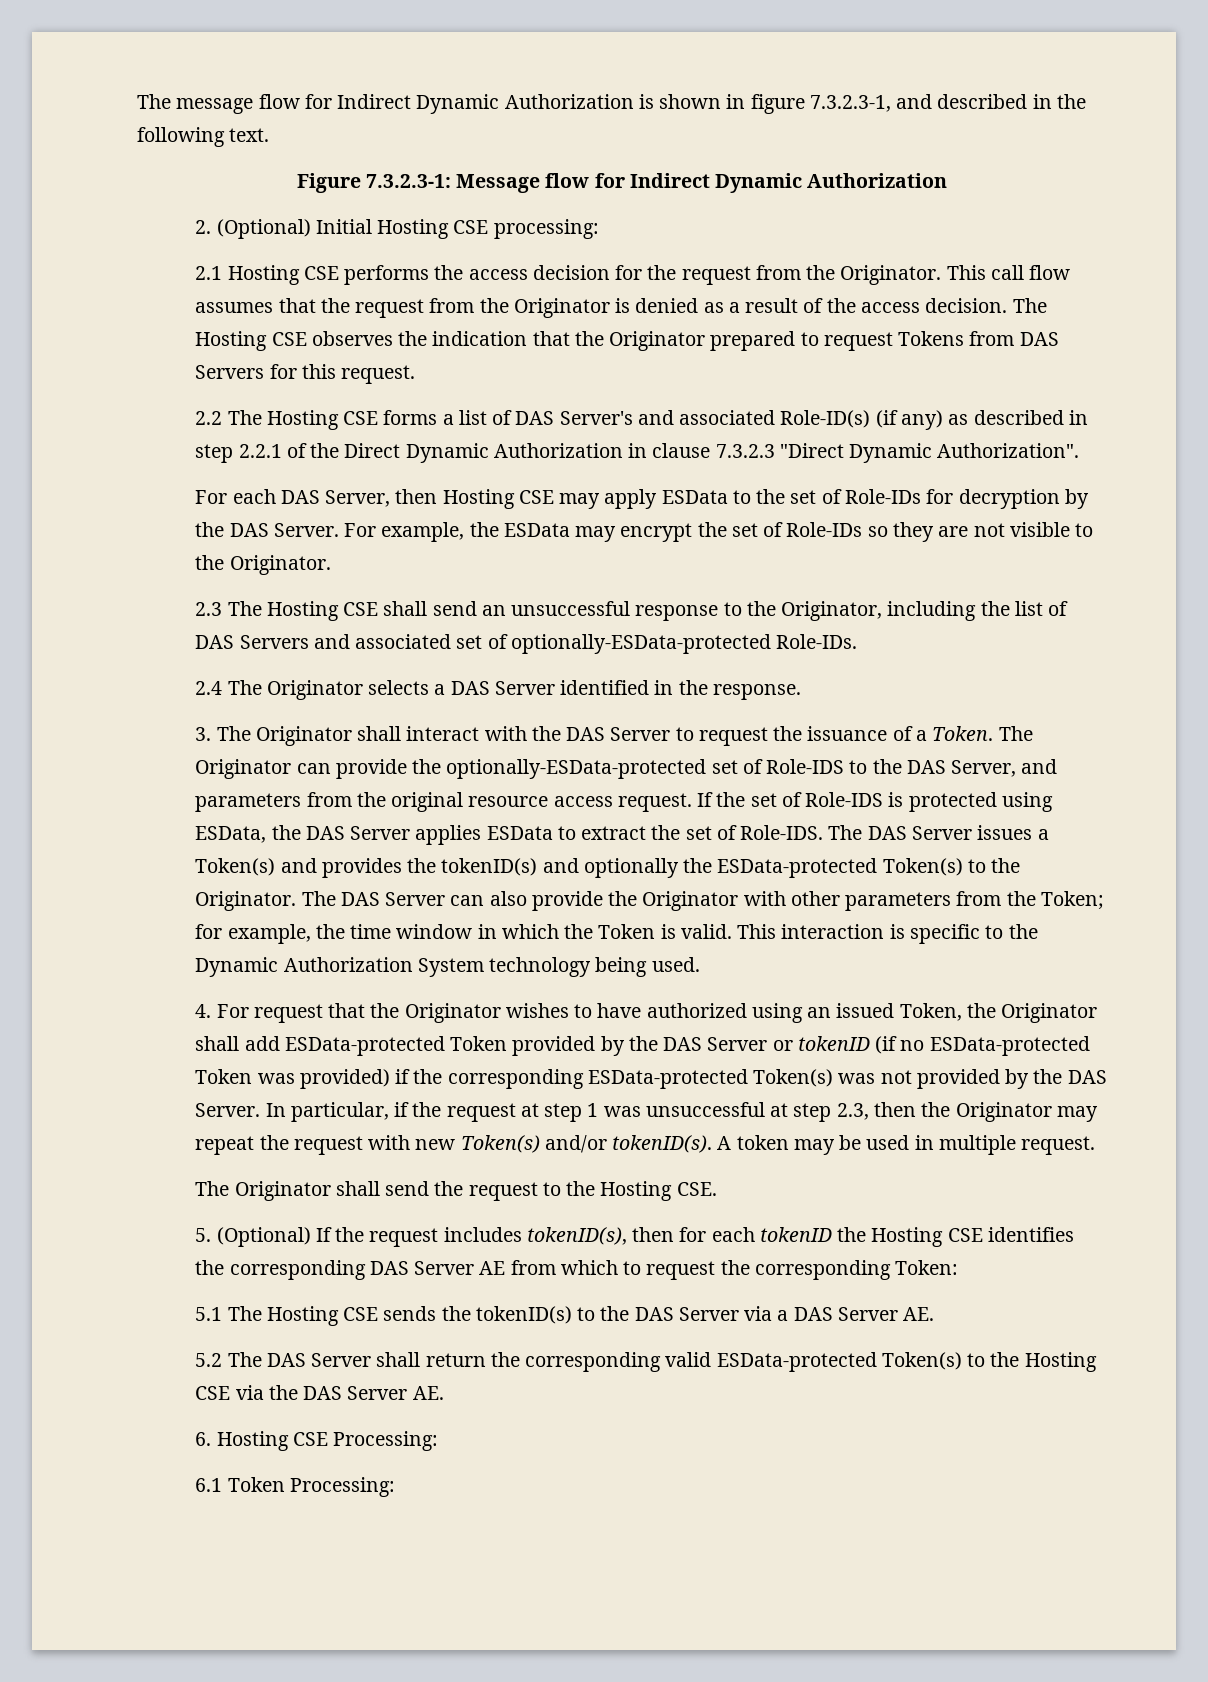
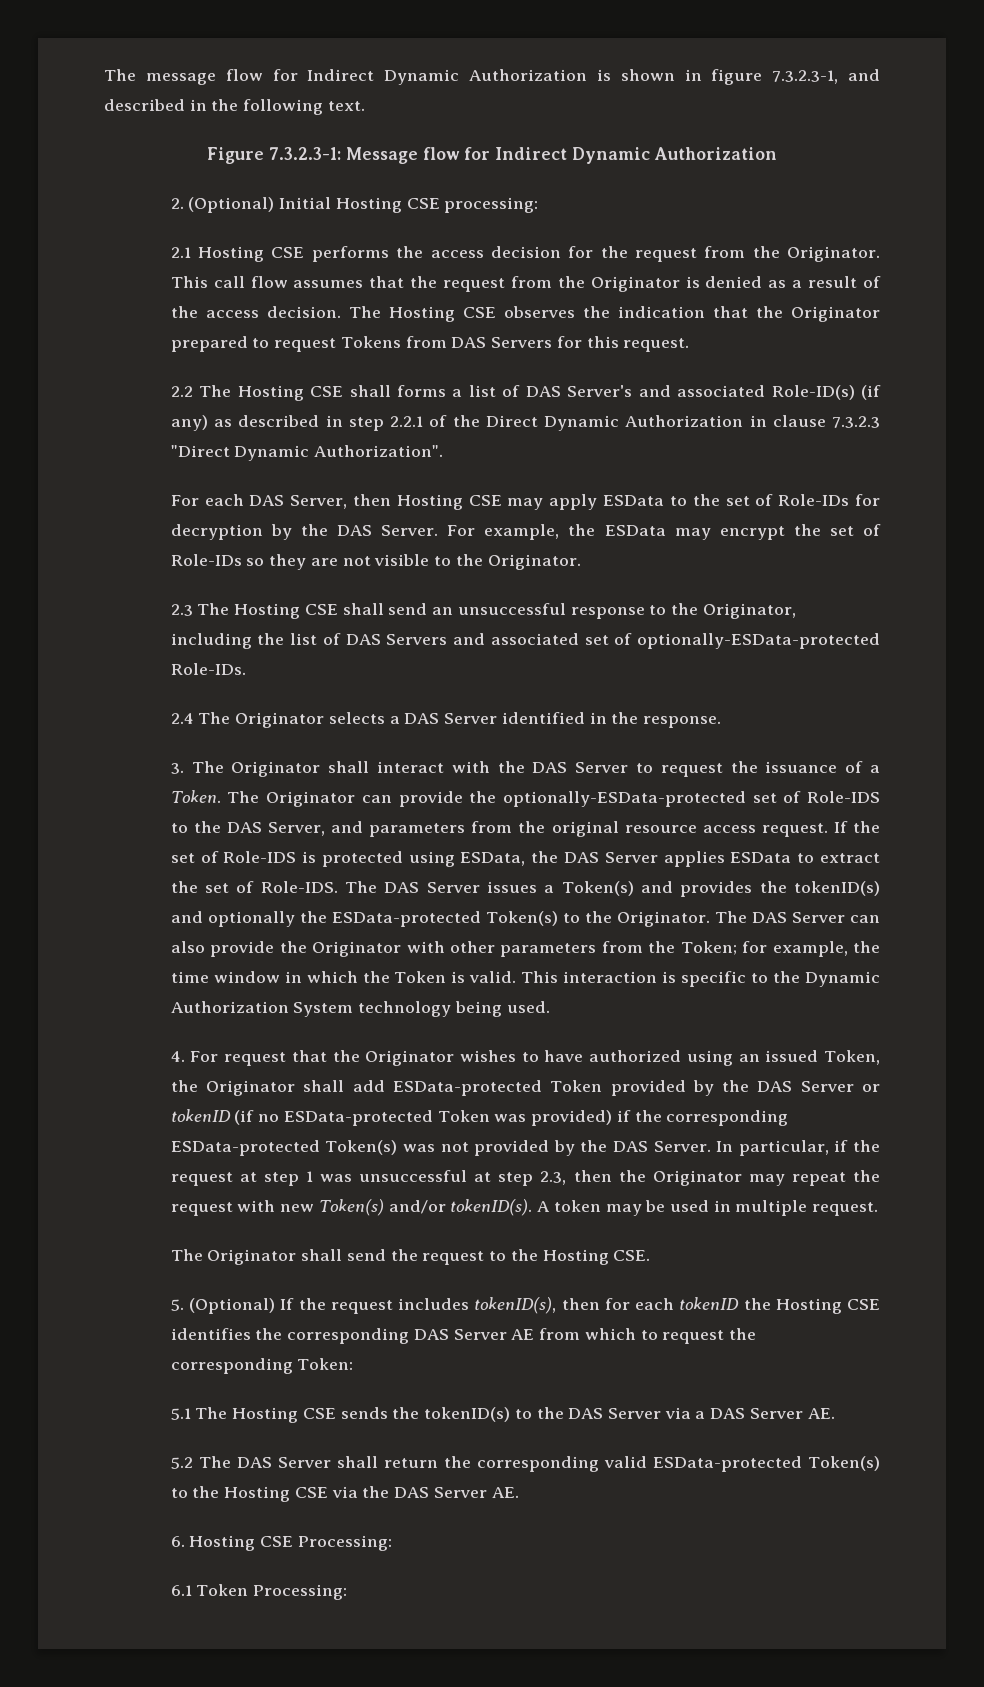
- 2.2 The Hosting CSE forms a list of DAS Server's and associated Role-ID(s) (if any) as described in step 2.2.1 of the Direct Dynamic Authorization in clause 7.3.2.3 "Direct Dynamic Authorization".
+ 2.2 The Hosting CSE shall forms a list of DAS Server's and associated Role-ID(s) (if any) as described in step 2.2.1 of the Direct Dynamic Authorization in clause 7.3.2.3 "Direct Dynamic Authorization".

